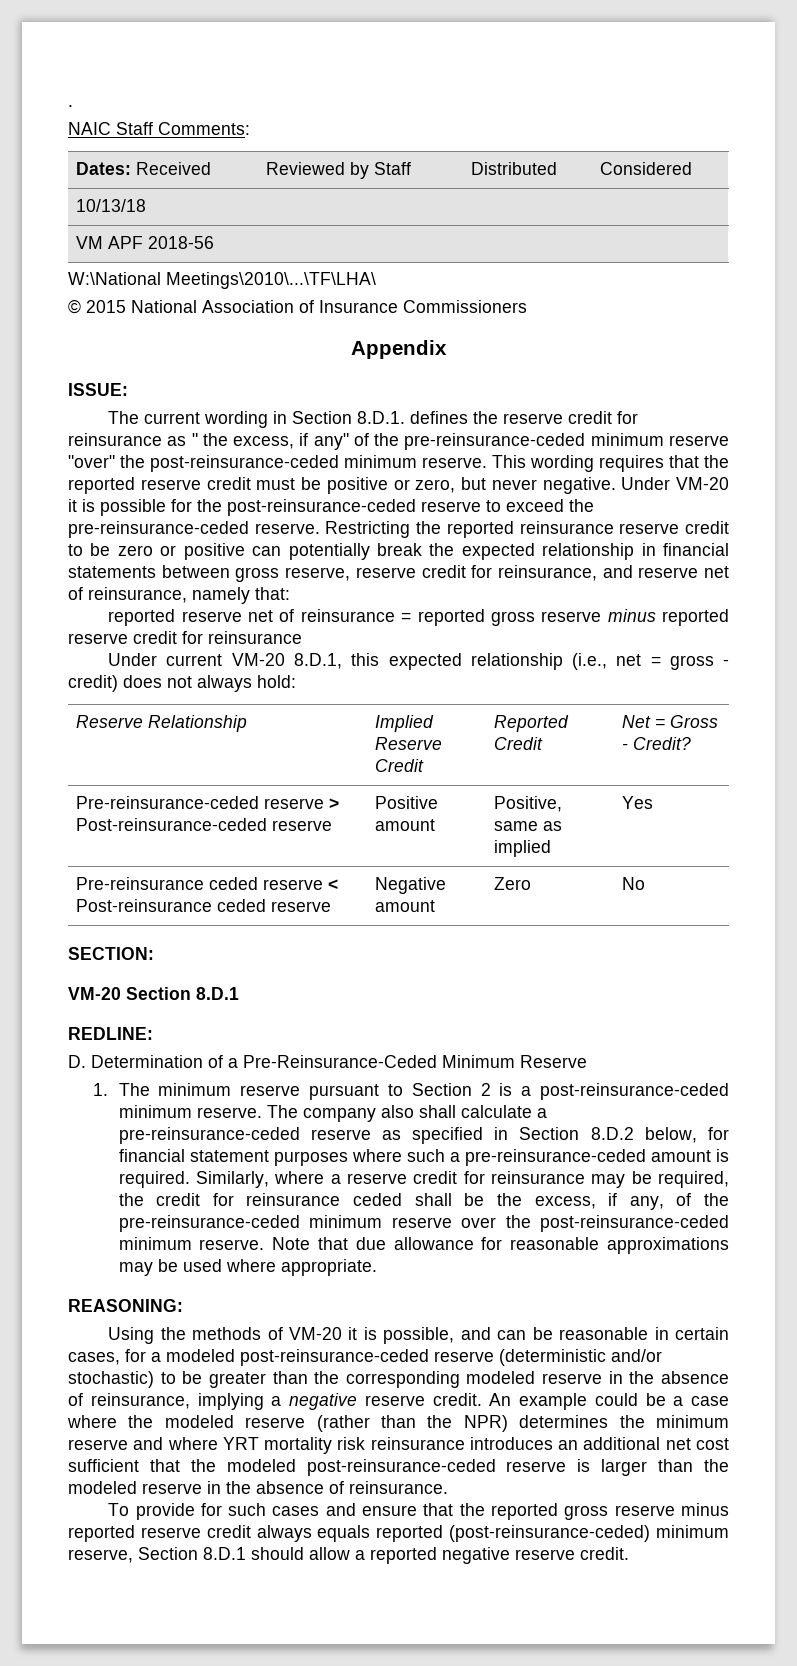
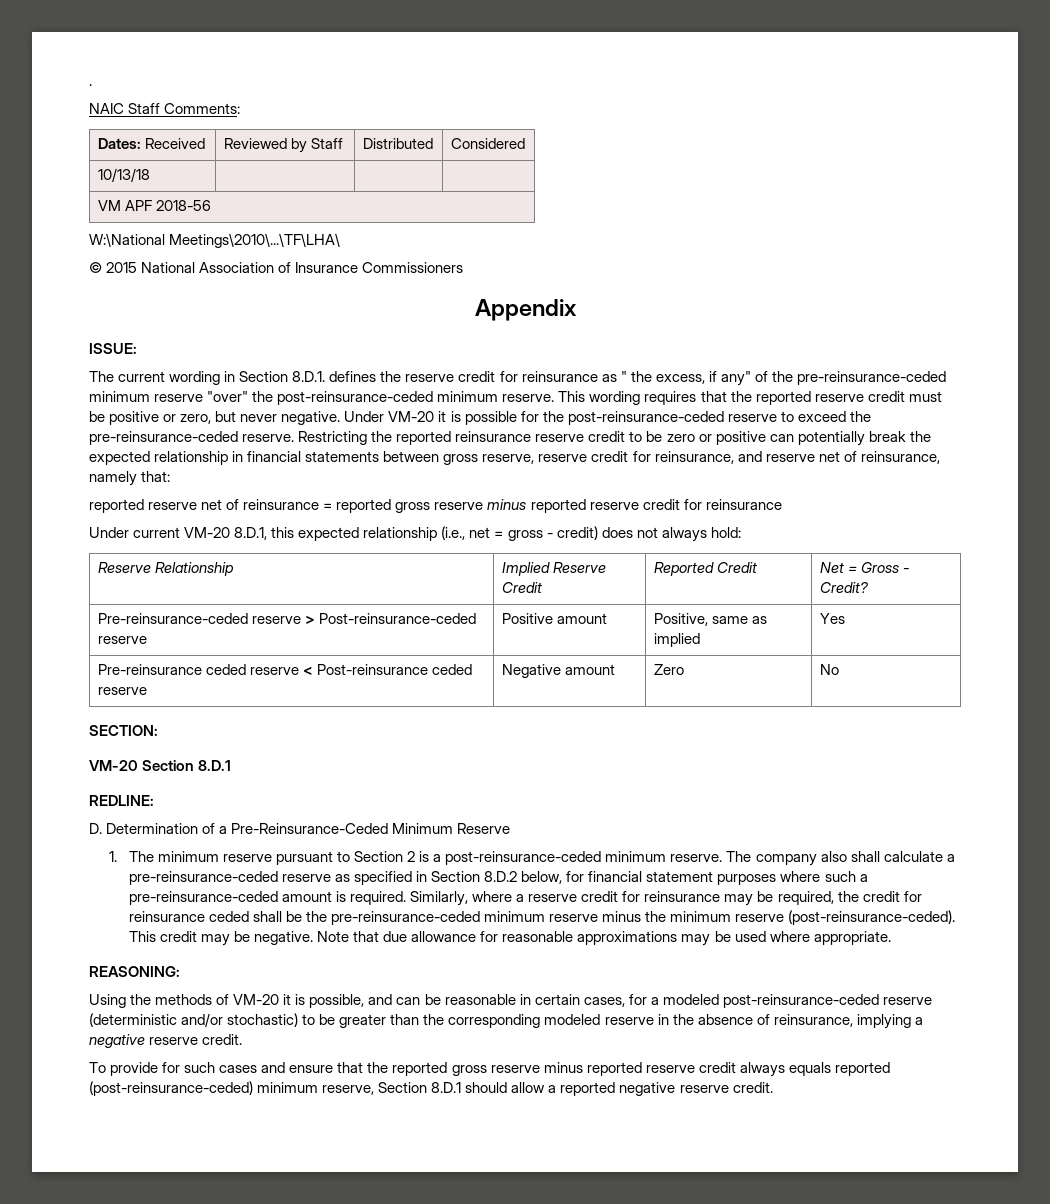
- Similarly, where a reserve credit for reinsurance may be required, the credit for reinsurance ceded shall be the excess, if any, of the pre-reinsurance-ceded minimum reserve over the post-reinsurance-ceded minimum reserve.
+ Similarly, where a reserve credit for reinsurance may be required, the credit for reinsurance ceded shall be the pre-reinsurance-ceded minimum reserve minus the minimum reserve (post-reinsurance-ceded). This credit may be negative.
- An example could be a case where the modeled reserve (rather than the NPR) determines the minimum reserve and where YRT mortality risk reinsurance introduces an additional net cost sufficient that the modeled post-reinsurance-ceded reserve is larger than the modeled reserve in the absence of reinsurance.

